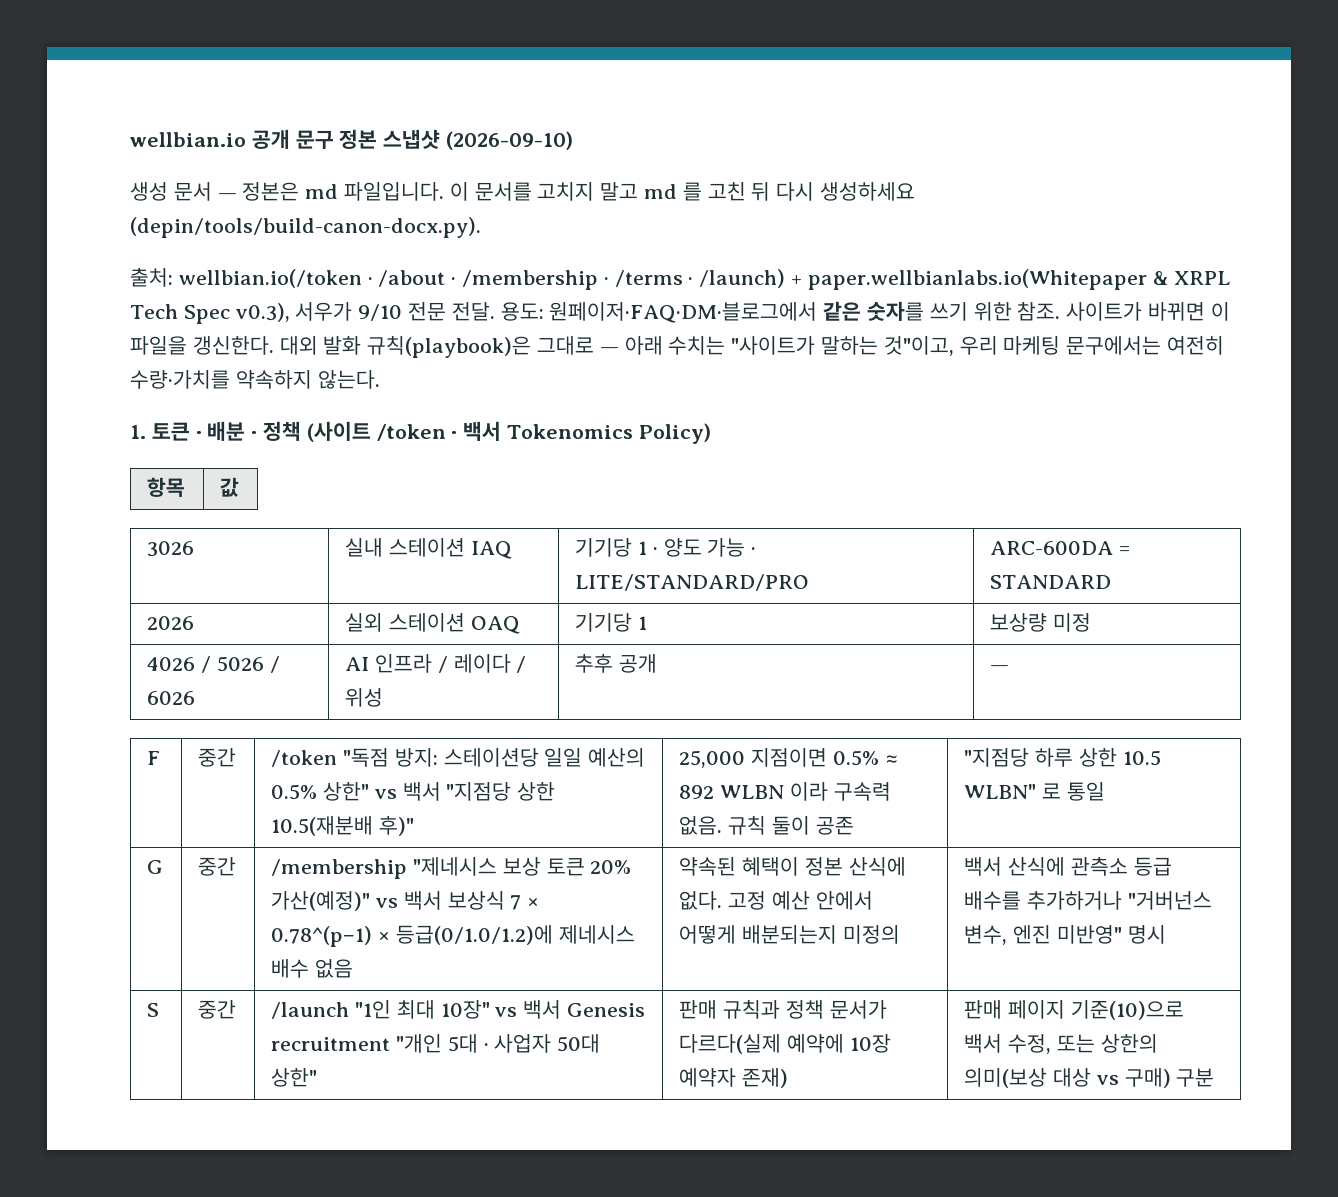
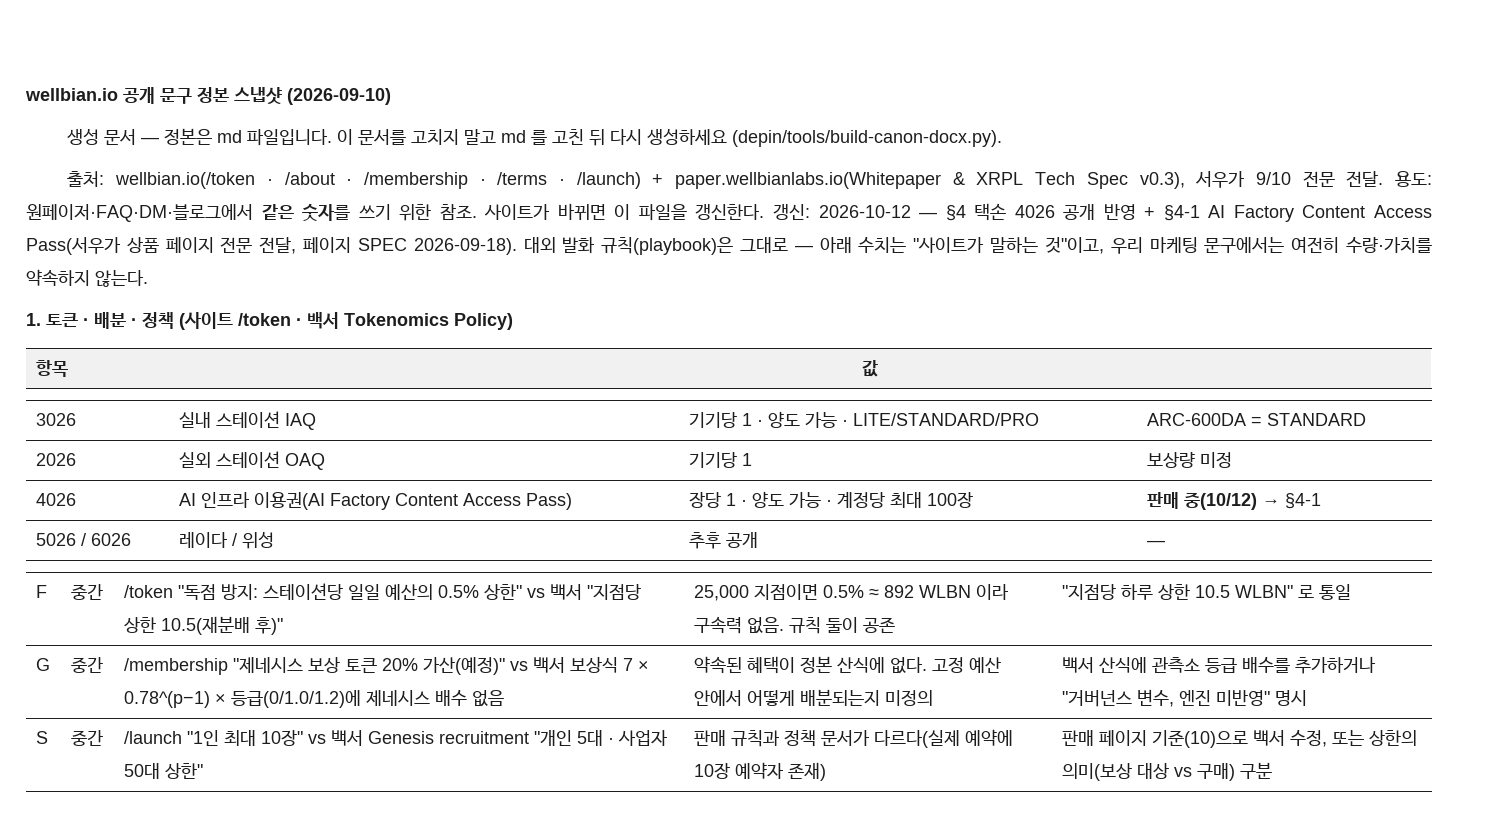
+ 갱신: 2026-10-12 — §4 택손 4026 공개 반영 + §4-1 AI Factory Content Access Pass(서우가 상품 페이지 전문 전달, 페이지 SPEC 2026-09-18).
- 4026 / 5026 / 6026 | AI 인프라 / 레이다 / 위성 | 추후 공개 | —
+ 4026 | AI 인프라 이용권(AI Factory Content Access Pass) | 장당 1 · 양도 가능 · 계정당 최대 100장 | 판매 중(10/12) → §4-1
+ 5026 / 6026 | 레이다 / 위성 | 추후 공개 | —

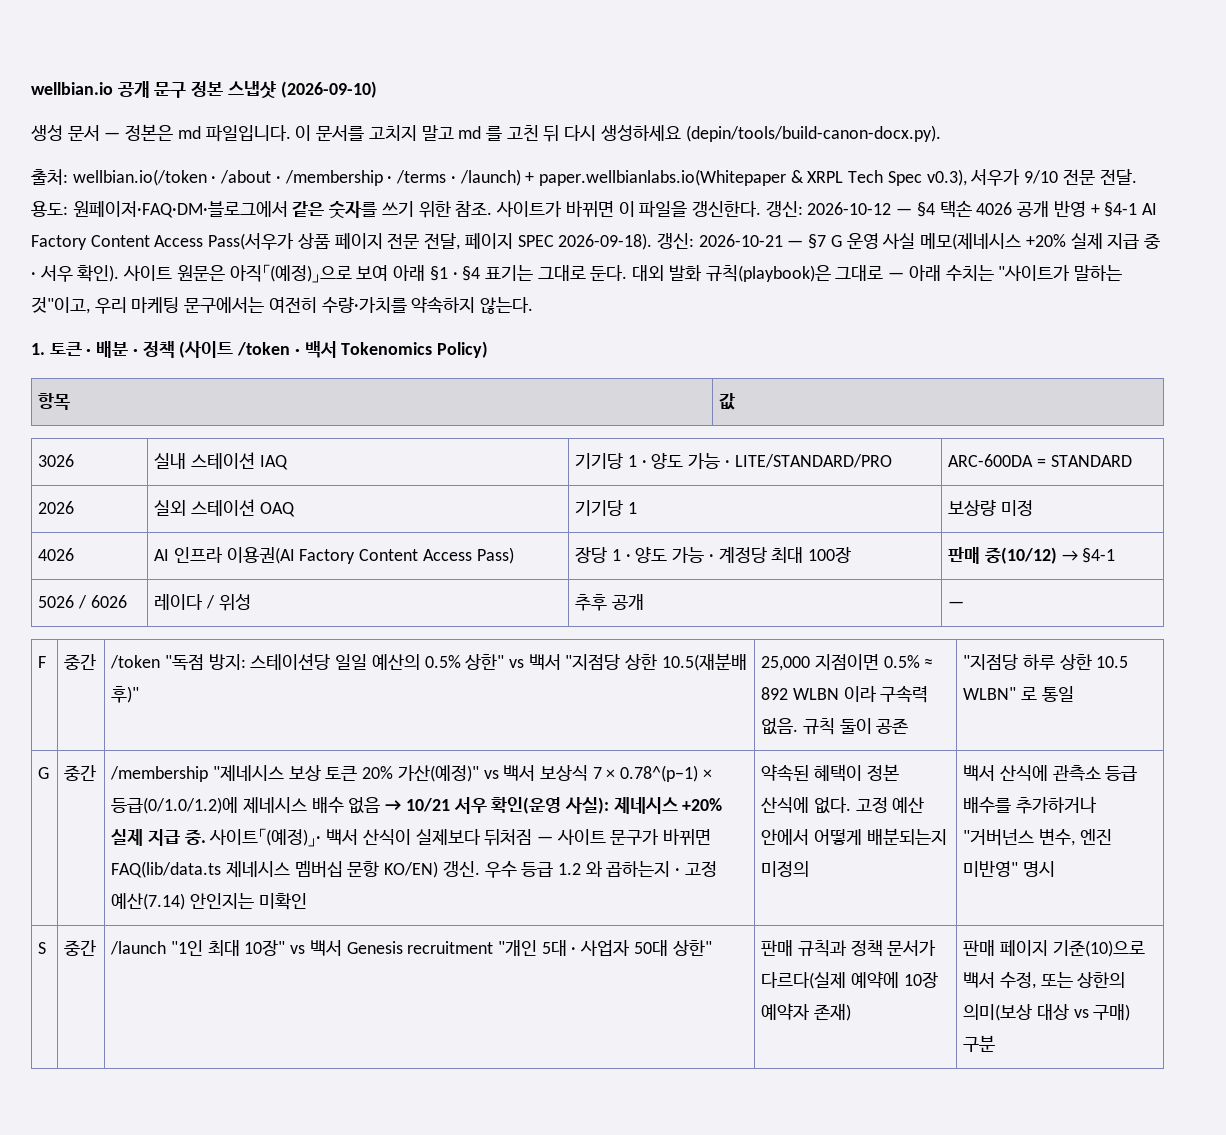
+ 갱신: 2026-10-21 — §7 G 운영 사실 메모(제네시스 +20% 실제 지급 중 · 서우 확인). 사이트 원문은 아직「(예정)」으로 보여 아래 §1 · §4 표기는 그대로 둔다.
- /membership "제네시스 보상 토큰 20% 가산(예정)" vs 백서 보상식 7 × 0.78^(p−1) × 등급(0/1.0/1.2)에 제네시스 배수 없음
+ /membership "제네시스 보상 토큰 20% 가산(예정)" vs 백서 보상식 7 × 0.78^(p−1) × 등급(0/1.0/1.2)에 제네시스 배수 없음 → 10/21 서우 확인(운영 사실): 제네시스 +20% 실제 지급 중. 사이트「(예정)」· 백서 산식이 실제보다 뒤처짐 — 사이트 문구가 바뀌면 FAQ(lib/data.ts 제네시스 멤버십 문항 KO/EN) 갱신. 우수 등급 1.2 와 곱하는지 · 고정 예산(7.14) 안인지는 미확인

